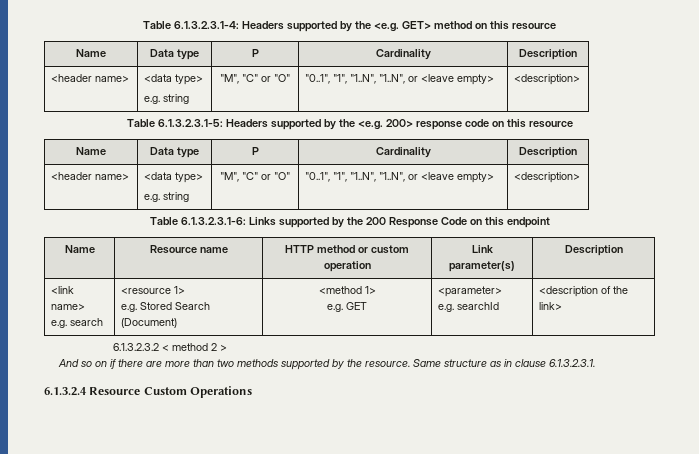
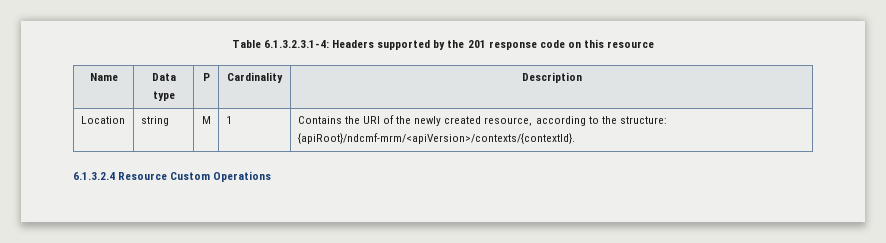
- Table 6.1.3.2.3.1-4: Headers supported by the <e.g. GET> method on this resource
+ Table 6.1.3.2.3.1-4: Headers supported by the 201 response code on this resource
  Name | Data type | P | Cardinality | Description
- <header name> | <data type>
- e.g. string | "M", "C" or "O" | "0..1", "1", "1..N", "1..N", or <leave empty> | <description>
- Table 6.1.3.2.3.1-5: Headers supported by the <e.g. 200> response code on this resource
- Name | Data type | P | Cardinality | Description
- <header name> | <data type>
- e.g. string | "M", "C" or "O" | "0..1", "1", "1..N", "1..N", or <leave empty> | <description>
- Table 6.1.3.2.3.1-6: Links supported by the 200 Response Code on this endpoint
- Name | Resource name | HTTP method or custom operation | Link parameter(s) | Description
- <link name>
- e.g. search | <resource 1>
- e.g. Stored Search (Document) | <method 1>
- e.g. GET | <parameter>
- e.g. searchId | <description of the link>
- 6.1.3.2.3.2 < method 2 >
- And so on if there are more than two methods supported by the resource. Same structure as in clause 6.1.3.2.3.1.
+ Location | string | M | 1 | Contains the URI of the newly created resource, according to the structure: {apiRoot}/ndcmf-mrm/<apiVersion>/contexts/{contextId}.

